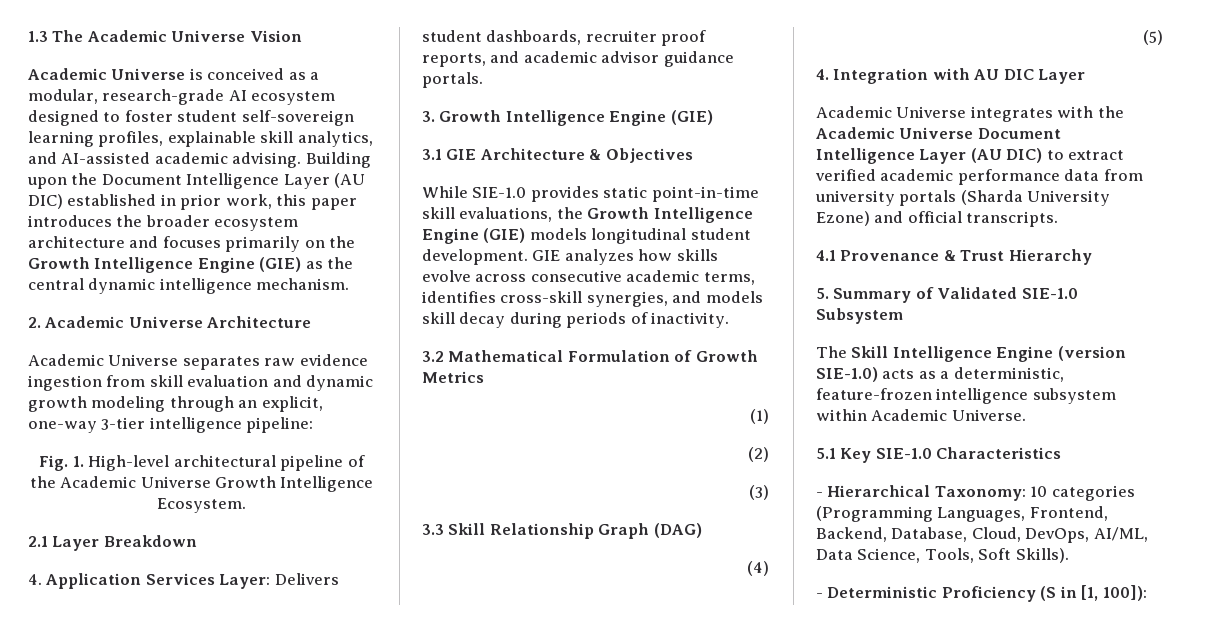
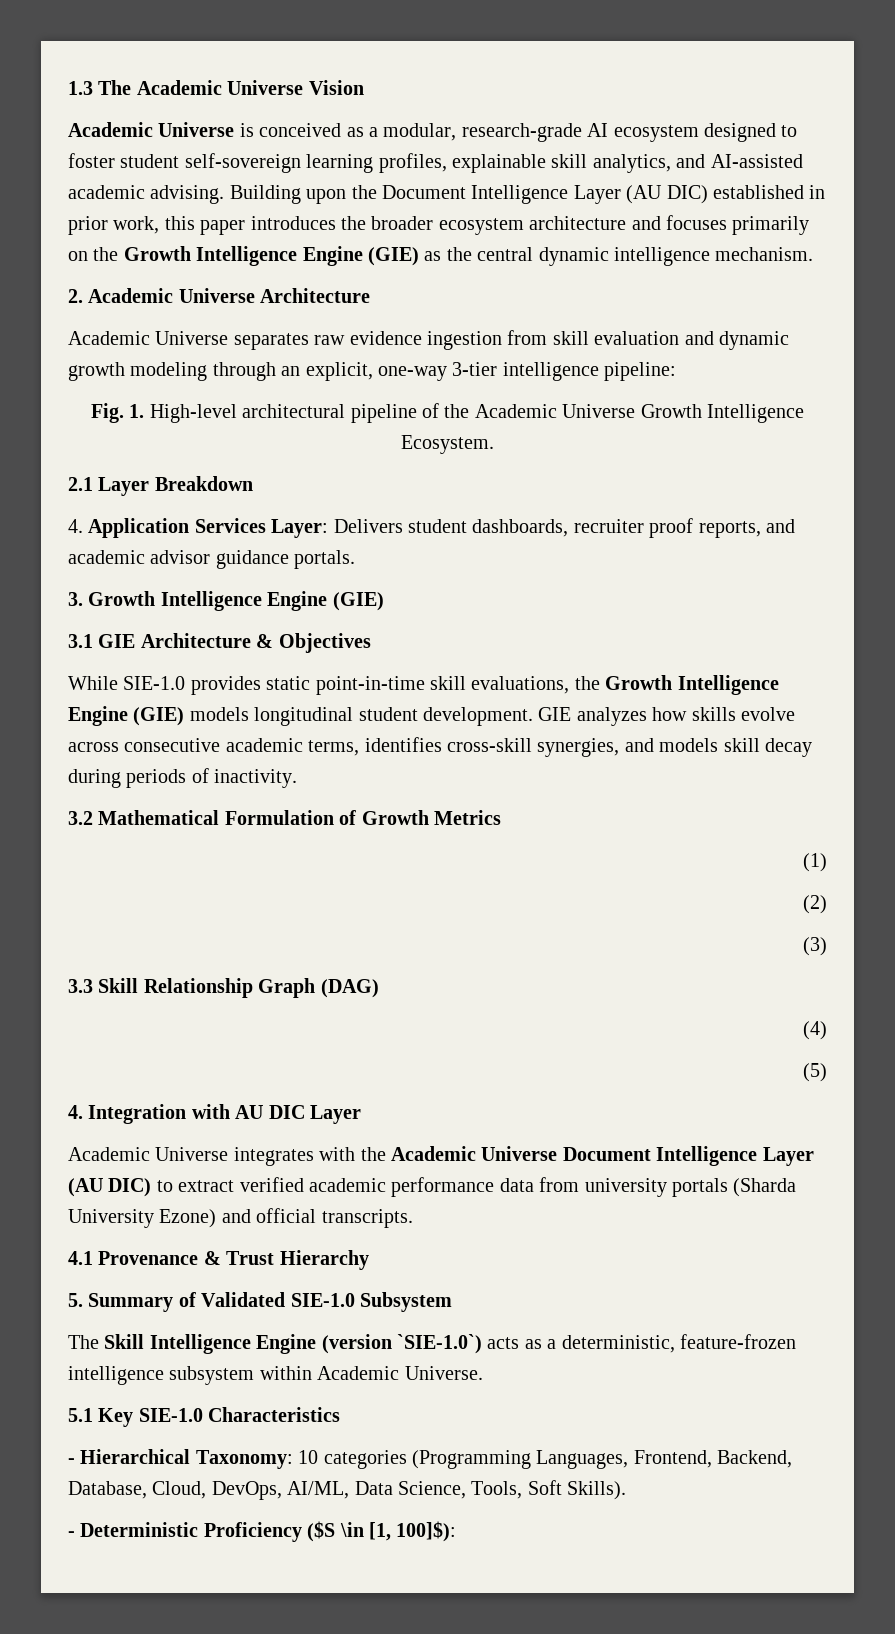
- The Skill Intelligence Engine (version SIE-1.0) acts as a deterministic, feature-frozen intelligence subsystem within Academic Universe.
+ The Skill Intelligence Engine (version `SIE-1.0`) acts as a deterministic, feature-frozen intelligence subsystem within Academic Universe.
- - Deterministic Proficiency (S in [1, 100]):
+ - Deterministic Proficiency ($S \in [1, 100]$):

